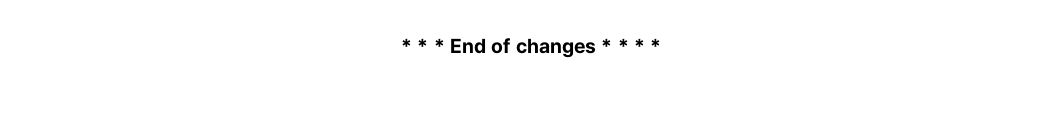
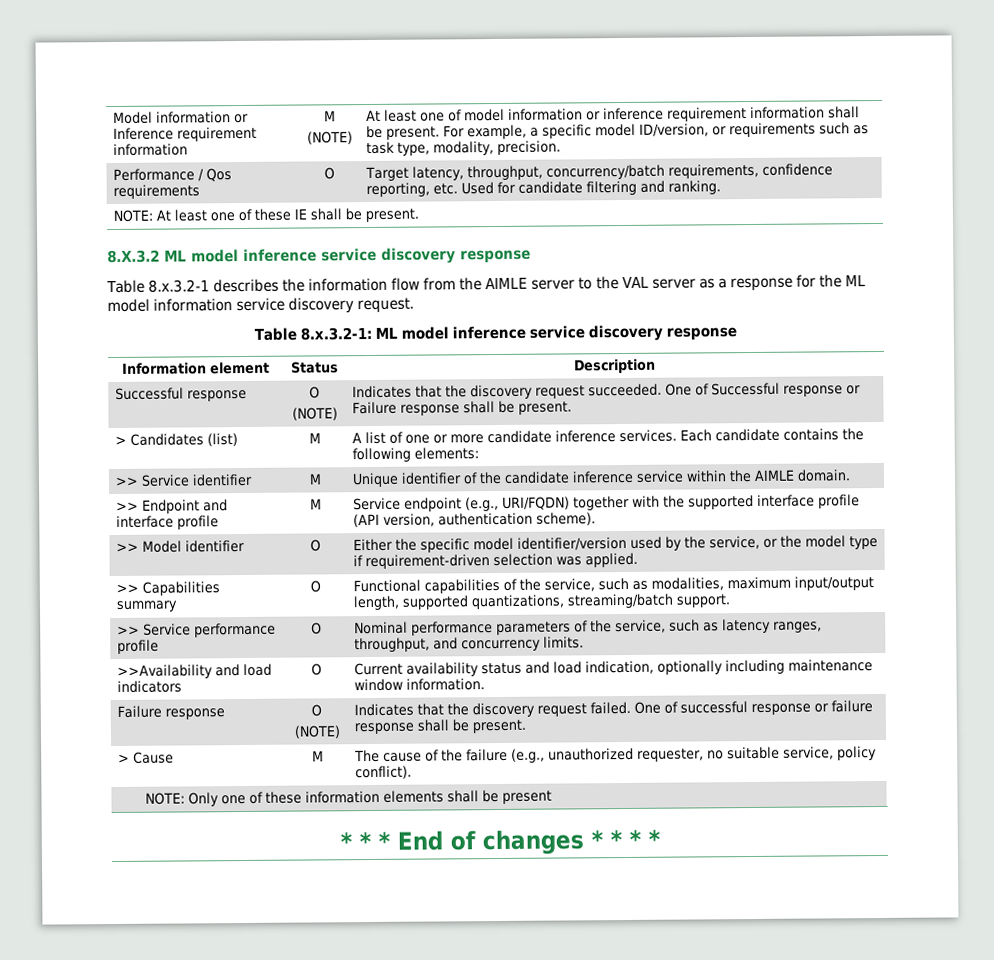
+ Model information or Inference requirement information | M
+ (NOTE) | At least one of model information or inference requirement information shall be present. For example, a specific model ID/version, or requirements such as task type, modality, precision.
+ Performance / Qos requirements | O | Target latency, throughput, concurrency/batch requirements, confidence reporting, etc. Used for candidate filtering and ranking.
+ NOTE: At least one of these IE shall be present.
+ 8.X.3.2 ML model inference service discovery response
+ Table 8.x.3.2-1 describes the information flow from the AIMLE server to the VAL server as a response for the ML model information service discovery request.
+ Table 8.x.3.2-1: ML model inference service discovery response
+ Information element | Status | Description
+ Successful response | O
+ (NOTE) | Indicates that the discovery request succeeded. One of Successful response or Failure response shall be present.
+ > Candidates (list) | M | A list of one or more candidate inference services. Each candidate contains the following elements:
+ >> Service identifier | M | Unique identifier of the candidate inference service within the AIMLE domain.
+ >> Endpoint and interface profile | M | Service endpoint (e.g., URI/FQDN) together with the supported interface profile (API version, authentication scheme).
+ >> Model identifier | O | Either the specific model identifier/version used by the service, or the model type if requirement-driven selection was applied.
+ >> Capabilities summary | O | Functional capabilities of the service, such as modalities, maximum input/output length, supported quantizations, streaming/batch support.
+ >> Service performance profile | O | Nominal performance parameters of the service, such as latency ranges, throughput, and concurrency limits.
+ >>Availability and load indicators | O | Current availability status and load indication, optionally including maintenance window information.
+ Failure response | O
+ (NOTE) | Indicates that the discovery request failed. One of successful response or failure response shall be present.
+ > Cause | M | The cause of the failure (e.g., unauthorized requester, no suitable service, policy conflict).
+ NOTE: Only one of these information elements shall be present

